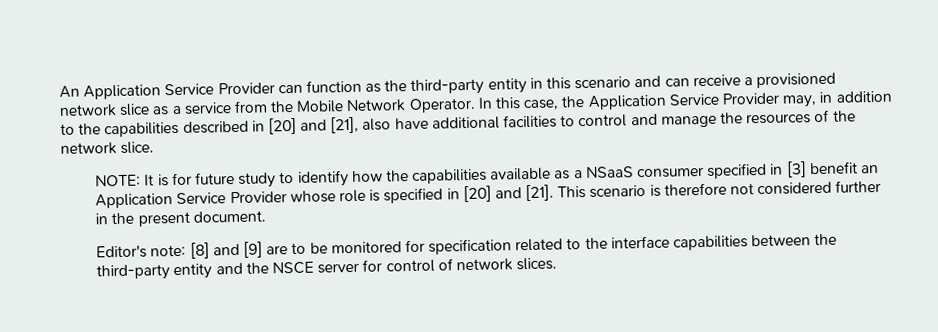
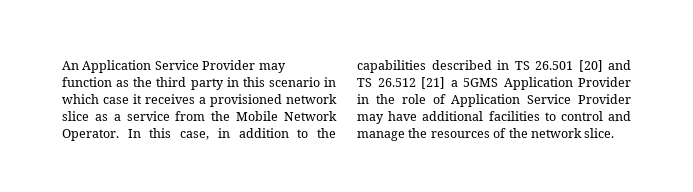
- An Application Service Provider can function as the third-party entity in this scenario and can receive a provisioned network slice as a service from the Mobile Network Operator.
+ An Application Service Provider may function as the third party in this scenario in which case it receives a provisioned network slice as a service from the Mobile Network Operator.
- In this case, the Application Service Provider may, in addition to the capabilities described in [20] and [21], also have additional facilities to control and manage the resources of the network slice.
+ In this case, in addition to the capabilities described in TS 26.501 [20] and TS 26.512 [21] a 5GMS Application Provider in the role of Application Service Provider may have additional facilities to control and manage the resources of the network slice.
- NOTE: It is for future study to identify how the capabilities available as a NSaaS consumer specified in [3] benefit an Application Service Provider whose role is specified in [20] and [21]. This scenario is therefore not considered further in the present document.
- Editor's note: [8] and [9] are to be monitored for specification related to the interface capabilities between the third-party entity and the NSCE server for control of network slices.

